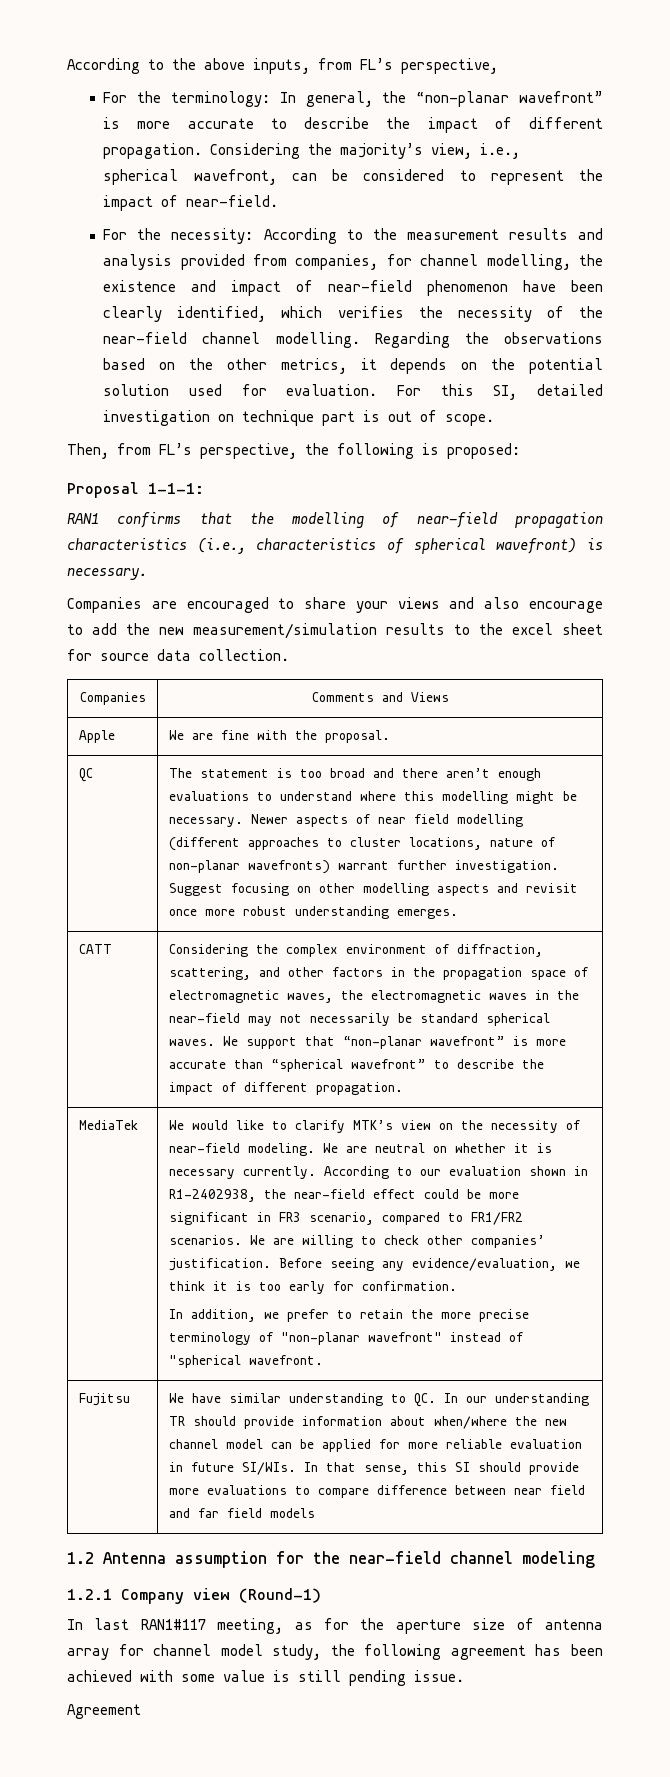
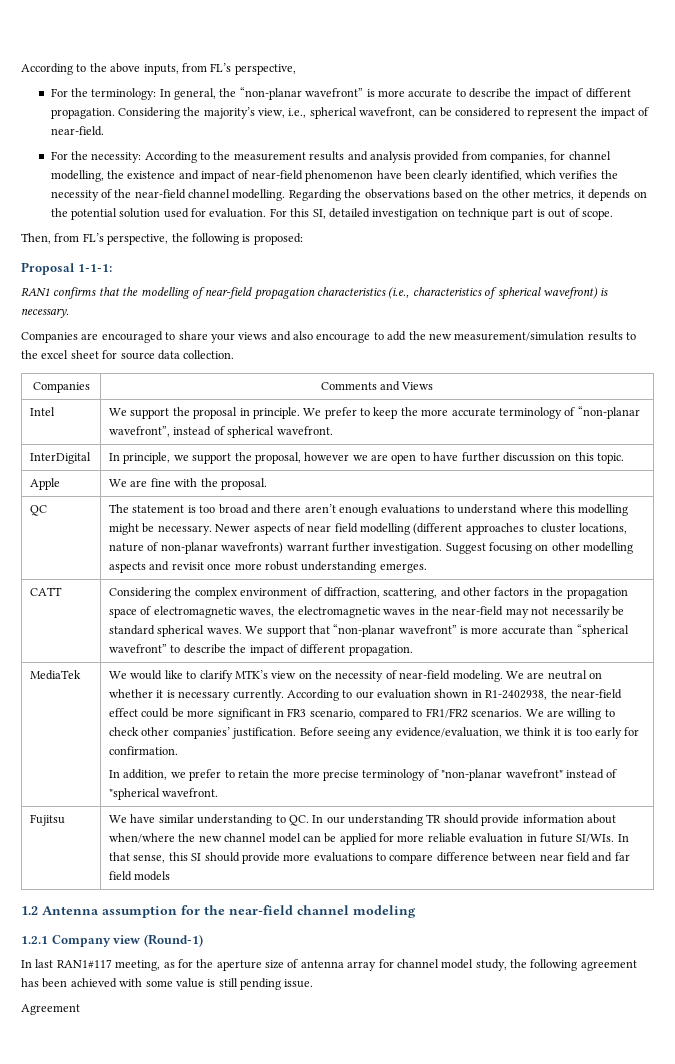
+ Intel | We support the proposal in principle. We prefer to keep the more accurate terminology of “non-planar wavefront”, instead of spherical wavefront.
+ InterDigital | In principle, we support the proposal, however we are open to have further discussion on this topic.

